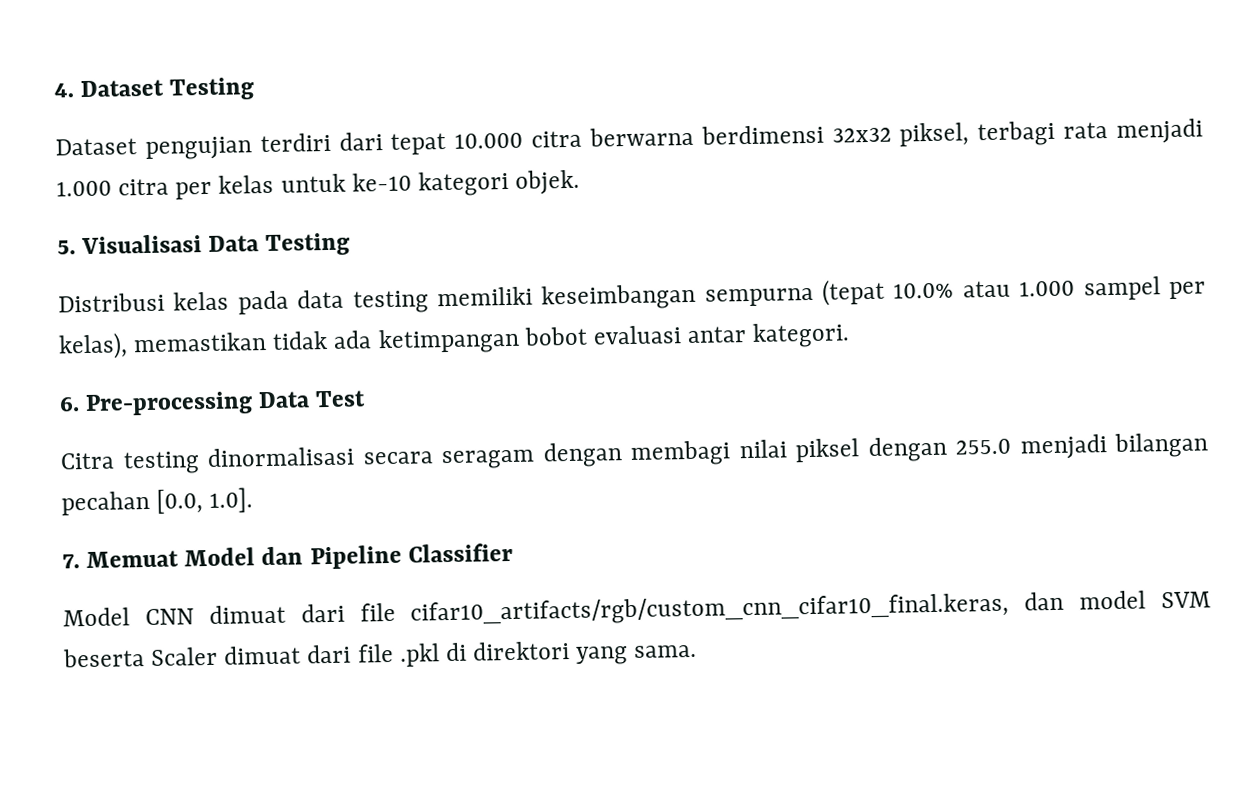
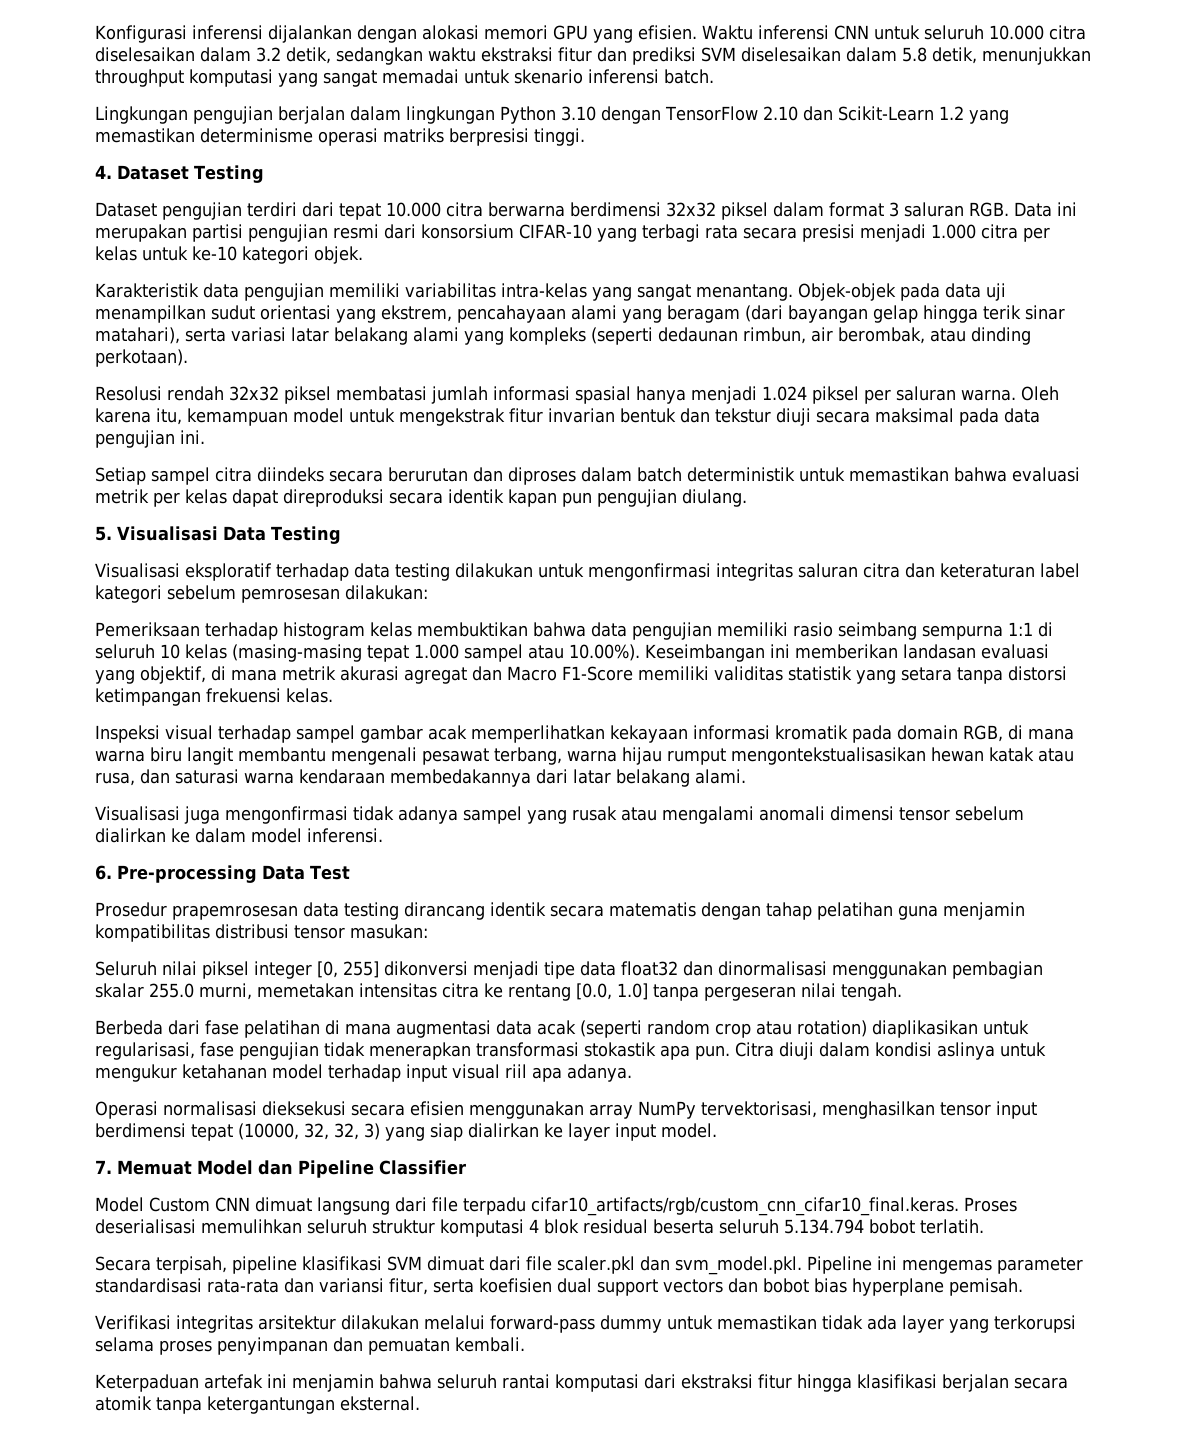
+ Konfigurasi inferensi dijalankan dengan alokasi memori GPU yang efisien. Waktu inferensi CNN untuk seluruh 10.000 citra diselesaikan dalam 3.2 detik, sedangkan waktu ekstraksi fitur dan prediksi SVM diselesaikan dalam 5.8 detik, menunjukkan throughput komputasi yang sangat memadai untuk skenario inferensi batch.
+ Lingkungan pengujian berjalan dalam lingkungan Python 3.10 dengan TensorFlow 2.10 dan Scikit-Learn 1.2 yang memastikan determinisme operasi matriks berpresisi tinggi.
- Dataset pengujian terdiri dari tepat 10.000 citra berwarna berdimensi 32x32 piksel, terbagi rata menjadi 1.000 citra per kelas untuk ke-10 kategori objek.
+ Dataset pengujian terdiri dari tepat 10.000 citra berwarna berdimensi 32x32 piksel dalam format 3 saluran RGB. Data ini merupakan partisi pengujian resmi dari konsorsium CIFAR-10 yang terbagi rata secara presisi menjadi 1.000 citra per kelas untuk ke-10 kategori objek.
+ Karakteristik data pengujian memiliki variabilitas intra-kelas yang sangat menantang. Objek-objek pada data uji menampilkan sudut orientasi yang ekstrem, pencahayaan alami yang beragam (dari bayangan gelap hingga terik sinar matahari), serta variasi latar belakang alami yang kompleks (seperti dedaunan rimbun, air berombak, atau dinding perkotaan).
+ Resolusi rendah 32x32 piksel membatasi jumlah informasi spasial hanya menjadi 1.024 piksel per saluran warna. Oleh karena itu, kemampuan model untuk mengekstrak fitur invarian bentuk dan tekstur diuji secara maksimal pada data pengujian ini.
+ Setiap sampel citra diindeks secara berurutan dan diproses dalam batch deterministik untuk memastikan bahwa evaluasi metrik per kelas dapat direproduksi secara identik kapan pun pengujian diulang.
  5. Visualisasi Data Testing
- Distribusi kelas pada data testing memiliki keseimbangan sempurna (tepat 10.0% atau 1.000 sampel per kelas), memastikan tidak ada ketimpangan bobot evaluasi antar kategori.
+ Visualisasi eksploratif terhadap data testing dilakukan untuk mengonfirmasi integritas saluran citra dan keteraturan label kategori sebelum pemrosesan dilakukan:
+ Pemeriksaan terhadap histogram kelas membuktikan bahwa data pengujian memiliki rasio seimbang sempurna 1:1 di seluruh 10 kelas (masing-masing tepat 1.000 sampel atau 10.00%). Keseimbangan ini memberikan landasan evaluasi yang objektif, di mana metrik akurasi agregat dan Macro F1-Score memiliki validitas statistik yang setara tanpa distorsi ketimpangan frekuensi kelas.
+ Inspeksi visual terhadap sampel gambar acak memperlihatkan kekayaan informasi kromatik pada domain RGB, di mana warna biru langit membantu mengenali pesawat terbang, warna hijau rumput mengontekstualisasikan hewan katak atau rusa, dan saturasi warna kendaraan membedakannya dari latar belakang alami.
+ Visualisasi juga mengonfirmasi tidak adanya sampel yang rusak atau mengalami anomali dimensi tensor sebelum dialirkan ke dalam model inferensi.
  6. Pre-processing Data Test
- Citra testing dinormalisasi secara seragam dengan membagi nilai piksel dengan 255.0 menjadi bilangan pecahan [0.0, 1.0].
+ Prosedur prapemrosesan data testing dirancang identik secara matematis dengan tahap pelatihan guna menjamin kompatibilitas distribusi tensor masukan:
+ Seluruh nilai piksel integer [0, 255] dikonversi menjadi tipe data float32 dan dinormalisasi menggunakan pembagian skalar 255.0 murni, memetakan intensitas citra ke rentang [0.0, 1.0] tanpa pergeseran nilai tengah.
+ Berbeda dari fase pelatihan di mana augmentasi data acak (seperti random crop atau rotation) diaplikasikan untuk regularisasi, fase pengujian tidak menerapkan transformasi stokastik apa pun. Citra diuji dalam kondisi aslinya untuk mengukur ketahanan model terhadap input visual riil apa adanya.
+ Operasi normalisasi dieksekusi secara efisien menggunakan array NumPy tervektorisasi, menghasilkan tensor input berdimensi tepat (10000, 32, 32, 3) yang siap dialirkan ke layer input model.
- Model CNN dimuat dari file cifar10_artifacts/rgb/custom_cnn_cifar10_final.keras, dan model SVM beserta Scaler dimuat dari file .pkl di direktori yang sama.
+ Model Custom CNN dimuat langsung dari file terpadu cifar10_artifacts/rgb/custom_cnn_cifar10_final.keras. Proses deserialisasi memulihkan seluruh struktur komputasi 4 blok residual beserta seluruh 5.134.794 bobot terlatih.
+ Secara terpisah, pipeline klasifikasi SVM dimuat dari file scaler.pkl dan svm_model.pkl. Pipeline ini mengemas parameter standardisasi rata-rata dan variansi fitur, serta koefisien dual support vectors dan bobot bias hyperplane pemisah.
+ Verifikasi integritas arsitektur dilakukan melalui forward-pass dummy untuk memastikan tidak ada layer yang terkorupsi selama proses penyimpanan dan pemuatan kembali.
+ Keterpaduan artefak ini menjamin bahwa seluruh rantai komputasi dari ekstraksi fitur hingga klasifikasi berjalan secara atomik tanpa ketergantungan eksternal.

